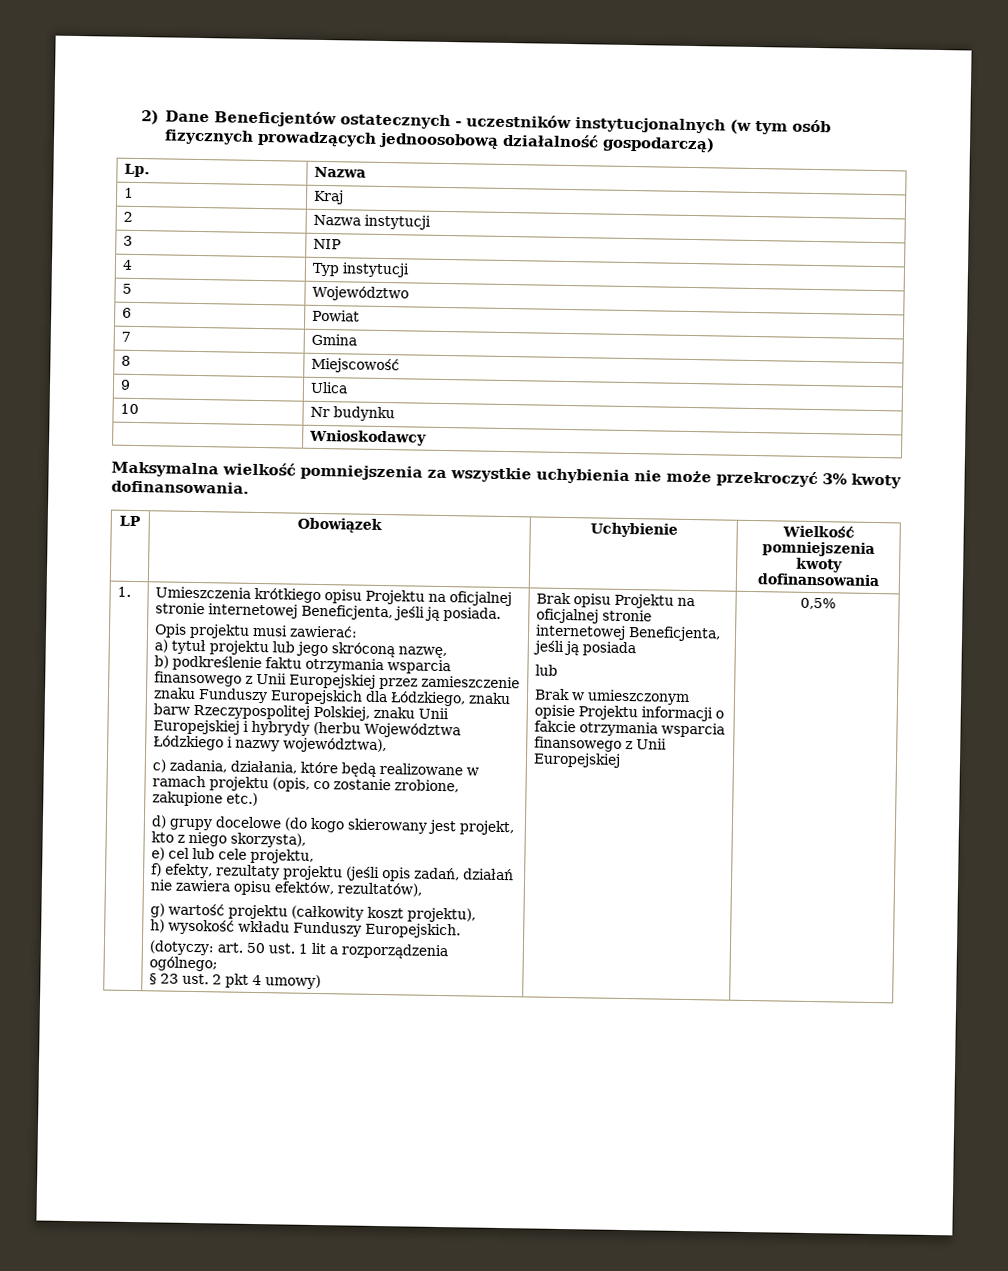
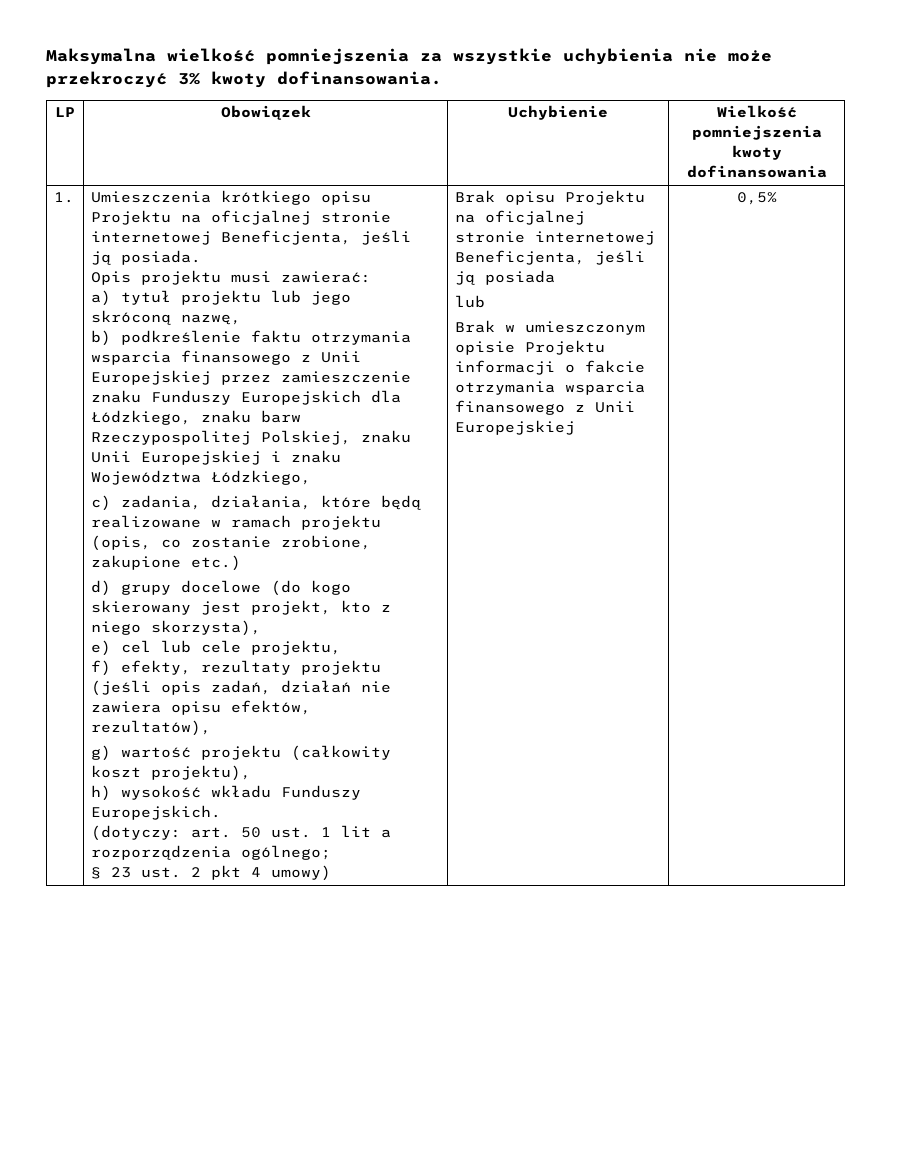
- 2) Dane Beneficjentów ostatecznych - uczestników instytucjonalnych (w tym osób fizycznych prowadzących jednoosobową działalność gospodarczą)
- Lp. | Nazwa
- 1 | Kraj
- 2 | Nazwa instytucji
- 3 | NIP
- 4 | Typ instytucji
- 5 | Województwo
- 6 | Powiat
- 7 | Gmina
- 8 | Miejscowość
- 9 | Ulica
- 10 | Nr budynku
- | Wnioskodawcy
- b) podkreślenie faktu otrzymania wsparcia finansowego z Unii Europejskiej przez zamieszczenie znaku Funduszy Europejskich dla Łódzkiego, znaku barw Rzeczypospolitej Polskiej, znaku Unii Europejskiej i hybrydy (herbu Województwa Łódzkiego i nazwy województwa),
+ b) podkreślenie faktu otrzymania wsparcia finansowego z Unii Europejskiej przez zamieszczenie znaku Funduszy Europejskich dla Łódzkiego, znaku barw Rzeczypospolitej Polskiej, znaku Unii Europejskiej i znaku Województwa Łódzkiego,

